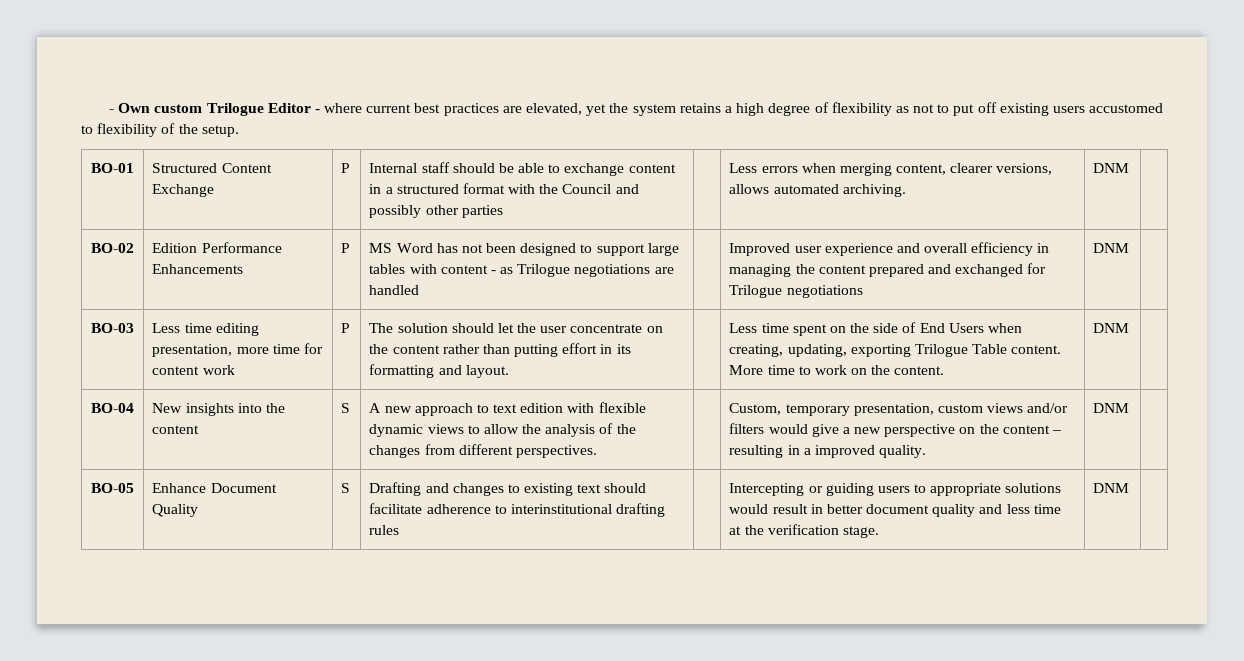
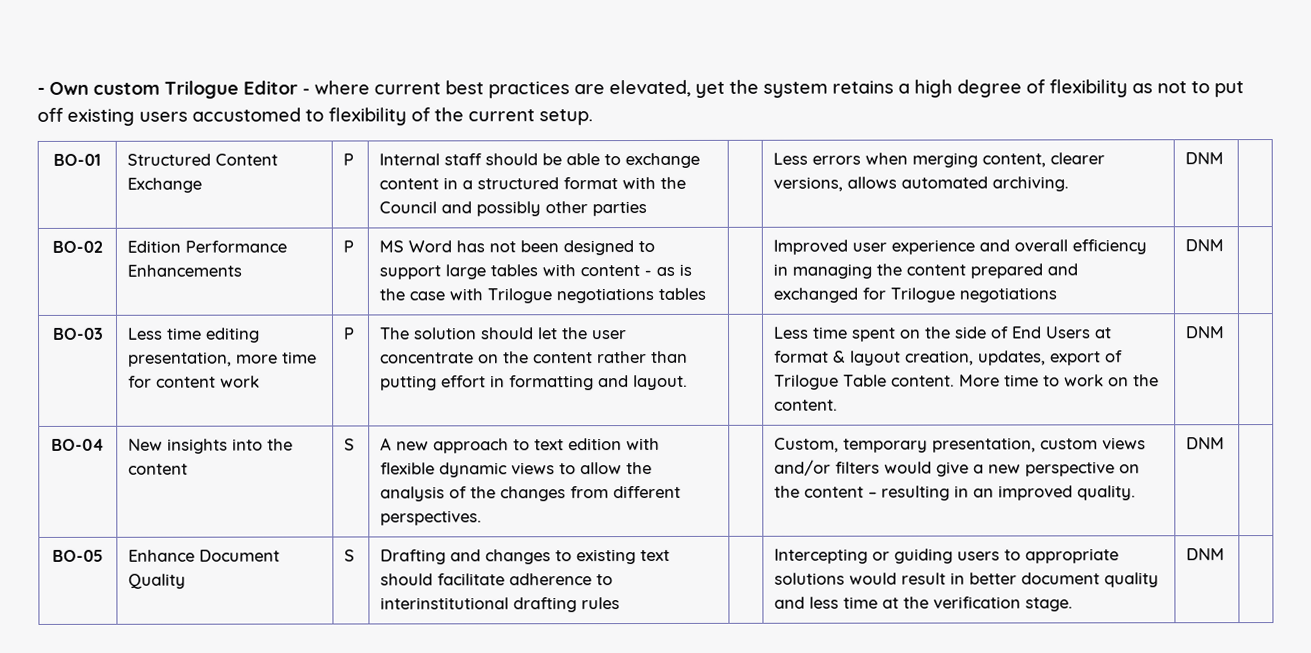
- - Own custom Trilogue Editor - where current best practices are elevated, yet the system retains a high degree of flexibility as not to put off existing users accustomed to flexibility of the setup.
+ - Own custom Trilogue Editor - where current best practices are elevated, yet the system retains a high degree of flexibility as not to put off existing users accustomed to flexibility of the current setup.
- MS Word has not been designed to support large tables with content - as Trilogue negotiations are handled
+ MS Word has not been designed to support large tables with content - as is the case with Trilogue negotiations tables
- The solution should let the user concentrate on the content rather than putting effort in its formatting and layout.
+ The solution should let the user concentrate on the content rather than putting effort in formatting and layout.
- Less time spent on the side of End Users when creating, updating, exporting Trilogue Table content.
+ Less time spent on the side of End Users at format & layout creation, updates, export of Trilogue Table content.
- Custom, temporary presentation, custom views and/or filters would give a new perspective on the content – resulting in a improved quality.
+ Custom, temporary presentation, custom views and/or filters would give a new perspective on the content – resulting in an improved quality.

